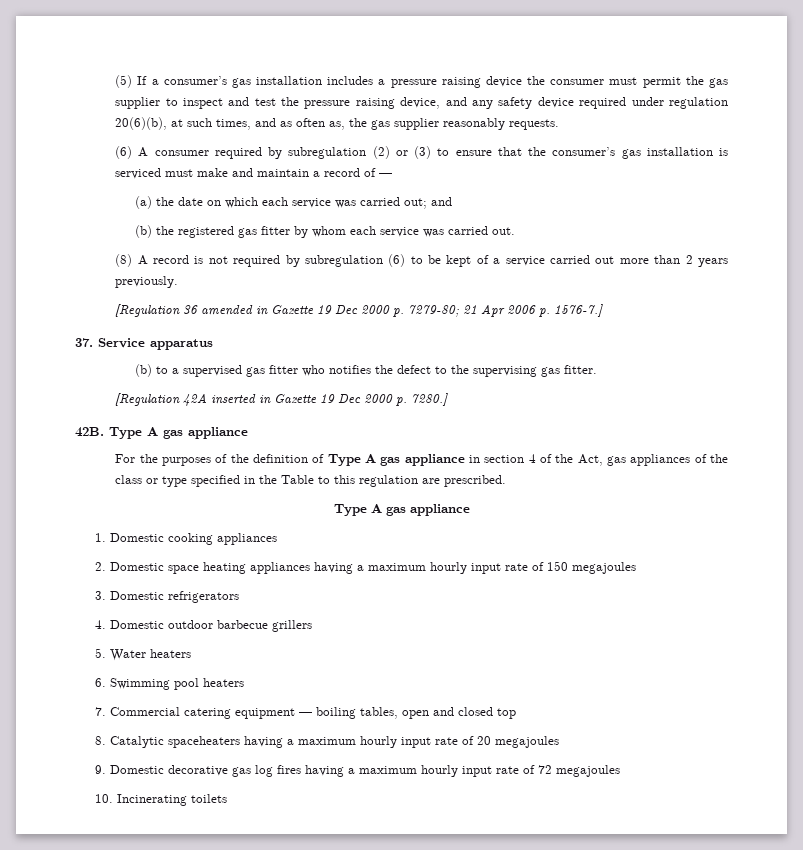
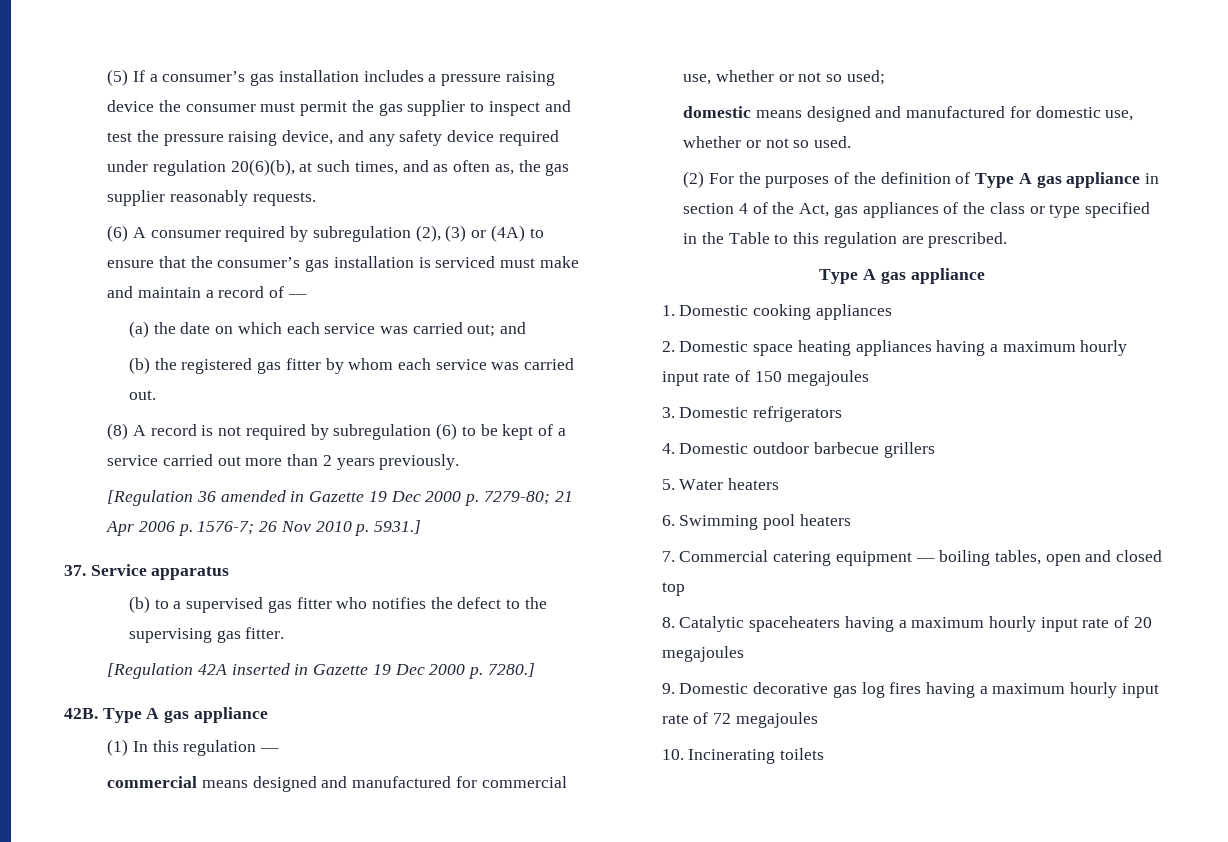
- (6) A consumer required by subregulation (2) or (3) to ensure that the consumer’s gas installation is serviced must make and maintain a record of —
+ (6) A consumer required by subregulation (2), (3) or (4A) to ensure that the consumer’s gas installation is serviced must make and maintain a record of —
- [Regulation 36 amended in Gazette 19 Dec 2000 p. 7279-80; 21 Apr 2006 p. 1576-7.]
+ [Regulation 36 amended in Gazette 19 Dec 2000 p. 7279-80; 21 Apr 2006 p. 1576-7; 26 Nov 2010 p. 5931.]
- For the purposes of the definition of Type A gas appliance in section 4 of the Act, gas appliances of the class or type specified in the Table to this regulation are prescribed.
+ (1) In this regulation —
+ commercial means designed and manufactured for commercial use, whether or not so used;
+ domestic means designed and manufactured for domestic use, whether or not so used.
+ (2) For the purposes of the definition of Type A gas appliance in section 4 of the Act, gas appliances of the class or type specified in the Table to this regulation are prescribed.

